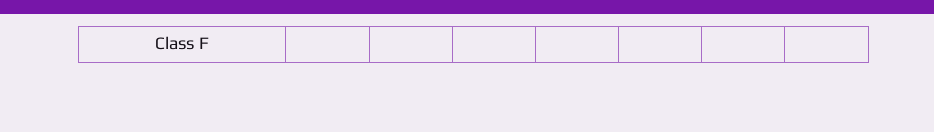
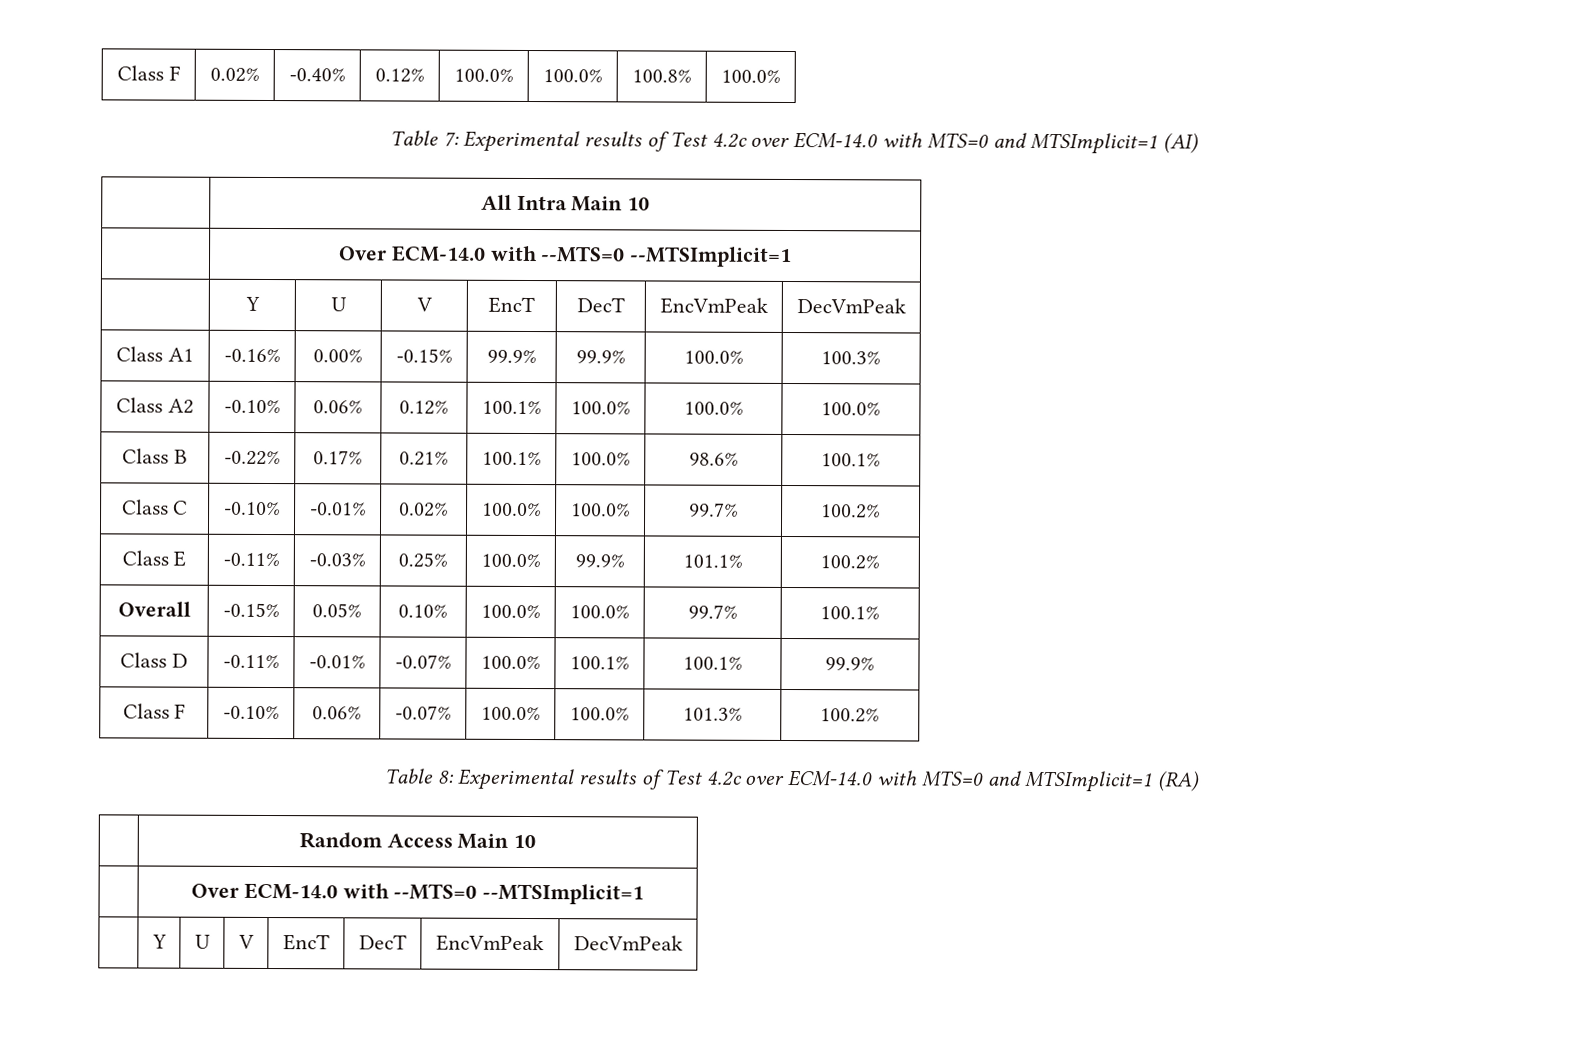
- Class F | | | | | | |
+ Class F | 0.02% | -0.40% | 0.12% | 100.0% | 100.0% | 100.8% | 100.0%
+ Table 7: Experimental results of Test 4.2c over ECM-14.0 with MTS=0 and MTSImplicit=1 (AI)
+ | All Intra Main 10
+ | Over ECM-14.0 with --MTS=0 --MTSImplicit=1
+ | Y | U | V | EncT | DecT | EncVmPeak | DecVmPeak
+ Class A1 | -0.16% | 0.00% | -0.15% | 99.9% | 99.9% | 100.0% | 100.3%
+ Class A2 | -0.10% | 0.06% | 0.12% | 100.1% | 100.0% | 100.0% | 100.0%
+ Class B | -0.22% | 0.17% | 0.21% | 100.1% | 100.0% | 98.6% | 100.1%
+ Class C | -0.10% | -0.01% | 0.02% | 100.0% | 100.0% | 99.7% | 100.2%
+ Class E | -0.11% | -0.03% | 0.25% | 100.0% | 99.9% | 101.1% | 100.2%
+ Overall | -0.15% | 0.05% | 0.10% | 100.0% | 100.0% | 99.7% | 100.1%
+ Class D | -0.11% | -0.01% | -0.07% | 100.0% | 100.1% | 100.1% | 99.9%
+ Class F | -0.10% | 0.06% | -0.07% | 100.0% | 100.0% | 101.3% | 100.2%
+ Table 8: Experimental results of Test 4.2c over ECM-14.0 with MTS=0 and MTSImplicit=1 (RA)
+ | Random Access Main 10
+ | Over ECM-14.0 with --MTS=0 --MTSImplicit=1
+ | Y | U | V | EncT | DecT | EncVmPeak | DecVmPeak

